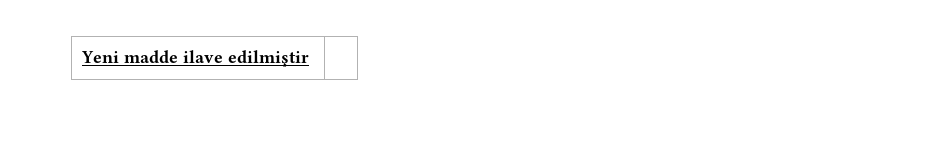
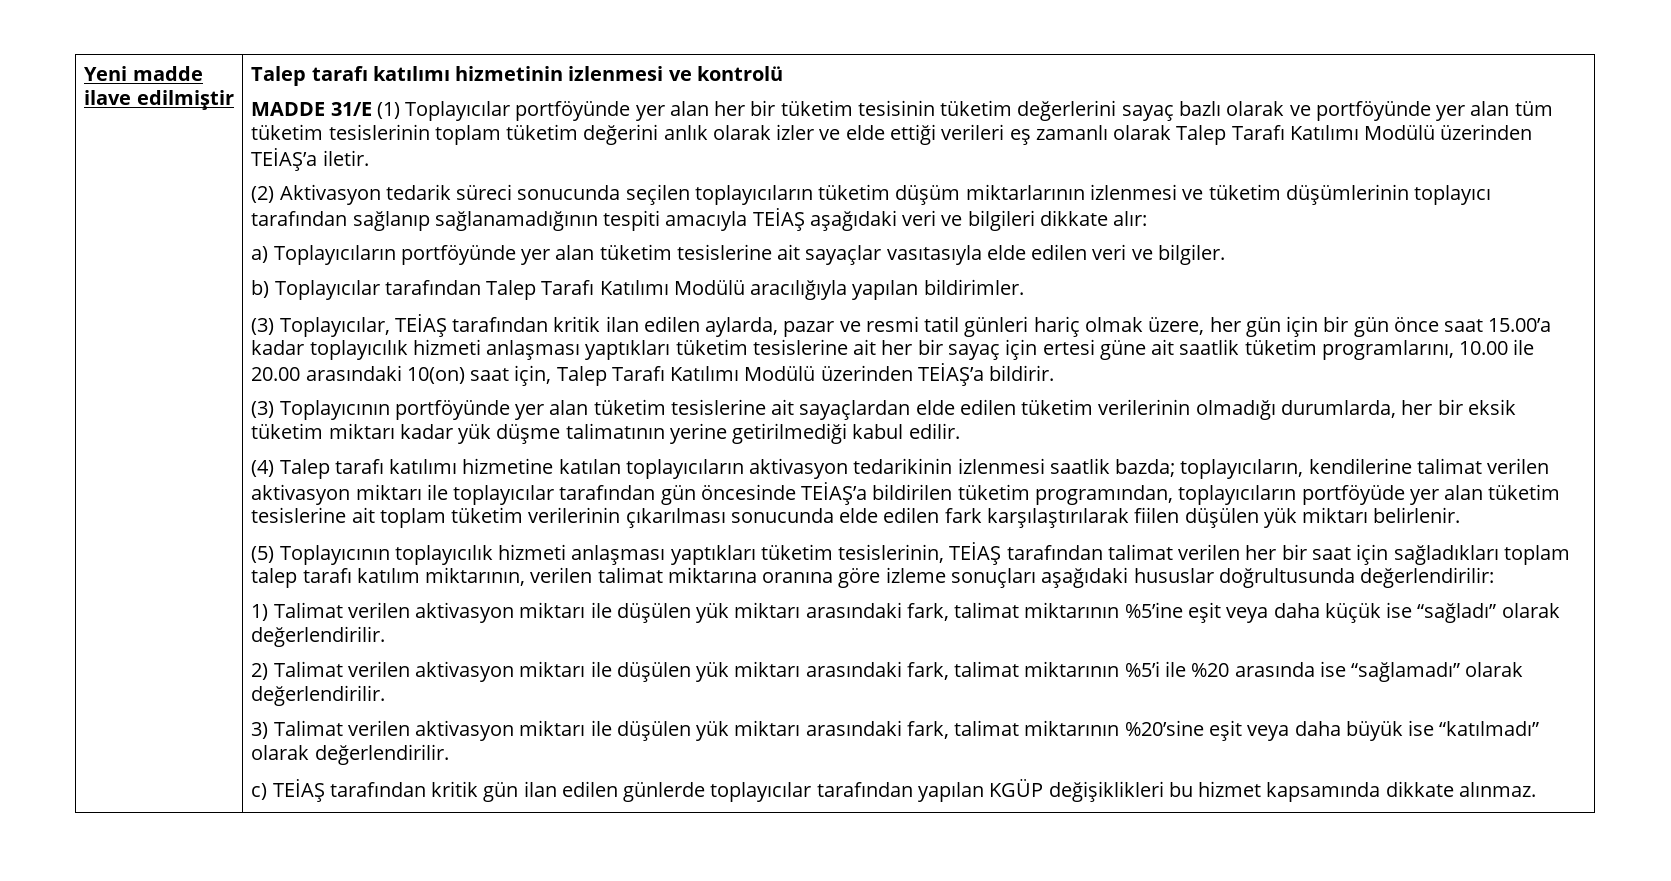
+ Talep tarafı katılımı hizmetinin izlenmesi ve kontrolü
+ MADDE 31/E (1) Toplayıcılar portföyünde yer alan her bir tüketim tesisinin tüketim değerlerini sayaç bazlı olarak ve portföyünde yer alan tüm tüketim tesislerinin toplam tüketim değerini anlık olarak izler ve elde ettiği verileri eş zamanlı olarak Talep Tarafı Katılımı Modülü üzerinden TEİAŞ’a iletir.
+ (2) Aktivasyon tedarik süreci sonucunda seçilen toplayıcıların tüketim düşüm miktarlarının izlenmesi ve tüketim düşümlerinin toplayıcı tarafından sağlanıp sağlanamadığının tespiti amacıyla TEİAŞ aşağıdaki veri ve bilgileri dikkate alır:
+ a) Toplayıcıların portföyünde yer alan tüketim tesislerine ait sayaçlar vasıtasıyla elde edilen veri ve bilgiler.
+ b) Toplayıcılar tarafından Talep Tarafı Katılımı Modülü aracılığıyla yapılan bildirimler.
+ (3) Toplayıcılar, TEİAŞ tarafından kritik ilan edilen aylarda, pazar ve resmi tatil günleri hariç olmak üzere, her gün için bir gün önce saat 15.00’a kadar toplayıcılık hizmeti anlaşması yaptıkları tüketim tesislerine ait her bir sayaç için ertesi güne ait saatlik tüketim programlarını, 10.00 ile 20.00 arasındaki 10(on) saat için, Talep Tarafı Katılımı Modülü üzerinden TEİAŞ’a bildirir.
+ (3) Toplayıcının portföyünde yer alan tüketim tesislerine ait sayaçlardan elde edilen tüketim verilerinin olmadığı durumlarda, her bir eksik tüketim miktarı kadar yük düşme talimatının yerine getirilmediği kabul edilir.
+ (4) Talep tarafı katılımı hizmetine katılan toplayıcıların aktivasyon tedarikinin izlenmesi saatlik bazda; toplayıcıların, kendilerine talimat verilen aktivasyon miktarı ile toplayıcılar tarafından gün öncesinde TEİAŞ’a bildirilen tüketim programından, toplayıcıların portföyüde yer alan tüketim tesislerine ait toplam tüketim verilerinin çıkarılması sonucunda elde edilen fark karşılaştırılarak fiilen düşülen yük miktarı belirlenir.
+ (5) Toplayıcının toplayıcılık hizmeti anlaşması yaptıkları tüketim tesislerinin, TEİAŞ tarafından talimat verilen her bir saat için sağladıkları toplam talep tarafı katılım miktarının, verilen talimat miktarına oranına göre izleme sonuçları aşağıdaki hususlar doğrultusunda değerlendirilir:
+ 1) Talimat verilen aktivasyon miktarı ile düşülen yük miktarı arasındaki fark, talimat miktarının %5’ine eşit veya daha küçük ise “sağladı” olarak değerlendirilir.
+ 2) Talimat verilen aktivasyon miktarı ile düşülen yük miktarı arasındaki fark, talimat miktarının %5’i ile %20 arasında ise “sağlamadı” olarak değerlendirilir.
+ 3) Talimat verilen aktivasyon miktarı ile düşülen yük miktarı arasındaki fark, talimat miktarının %20’sine eşit veya daha büyük ise “katılmadı” olarak değerlendirilir.
+ c) TEİAŞ tarafından kritik gün ilan edilen günlerde toplayıcılar tarafından yapılan KGÜP değişiklikleri bu hizmet kapsamında dikkate alınmaz.

